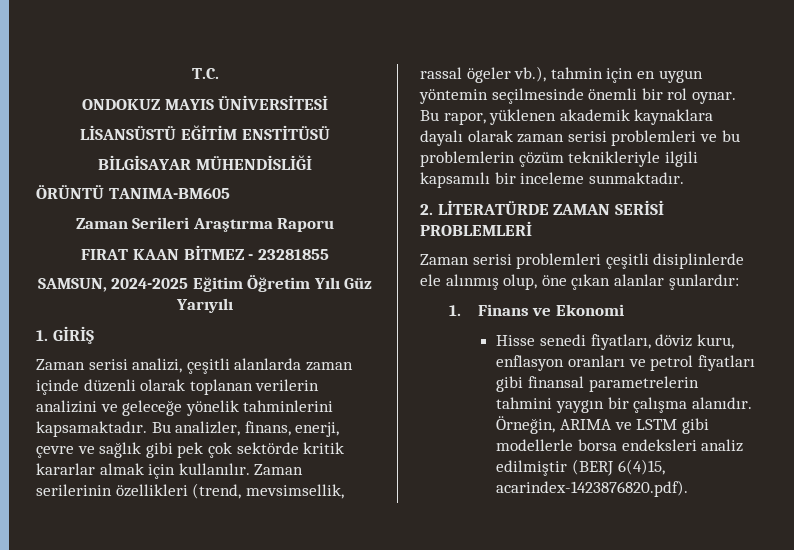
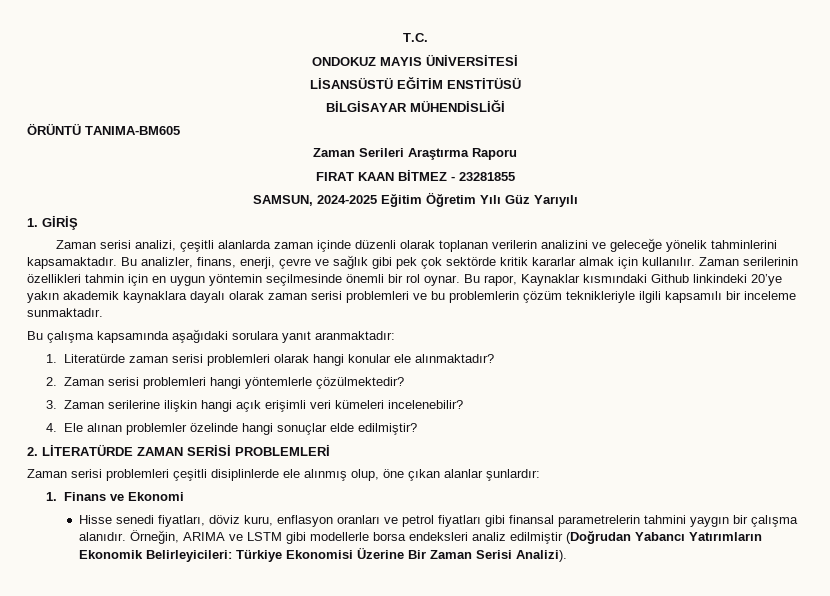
- Zaman serilerinin özellikleri (trend, mevsimsellik, rassal ögeler vb.), tahmin için en uygun yöntemin seçilmesinde önemli bir rol oynar.
+ Zaman serilerinin özellikleri tahmin için en uygun yöntemin seçilmesinde önemli bir rol oynar.
- Bu rapor, yüklenen akademik kaynaklara dayalı olarak zaman serisi problemleri ve bu problemlerin çözüm teknikleriyle ilgili kapsamılı bir inceleme sunmaktadır.
+ Bu rapor, Kaynaklar kısmındaki Github linkindeki 20’ye yakın akademik kaynaklara dayalı olarak zaman serisi problemleri ve bu problemlerin çözüm teknikleriyle ilgili kapsamılı bir inceleme sunmaktadır.
+ Bu çalışma kapsamında aşağıdaki sorulara yanıt aranmaktadır:
+ 1. Literatürde zaman serisi problemleri olarak hangi konular ele alınmaktadır?
+ 2. Zaman serisi problemleri hangi yöntemlerle çözülmektedir?
+ 3. Zaman serilerine ilişkin hangi açık erişimli veri kümeleri incelenebilir?
+ 4. Ele alınan problemler özelinde hangi sonuçlar elde edilmiştir?
- Örneğin, ARIMA ve LSTM gibi modellerle borsa endeksleri analiz edilmiştir (BERJ 6(4)15, acarindex-1423876820.pdf).
+ Örneğin, ARIMA ve LSTM gibi modellerle borsa endeksleri analiz edilmiştir (Doğrudan Yabancı Yatırımların Ekonomik Belirleyicileri: Türkiye Ekonomisi Üzerine Bir Zaman Serisi Analizi).

